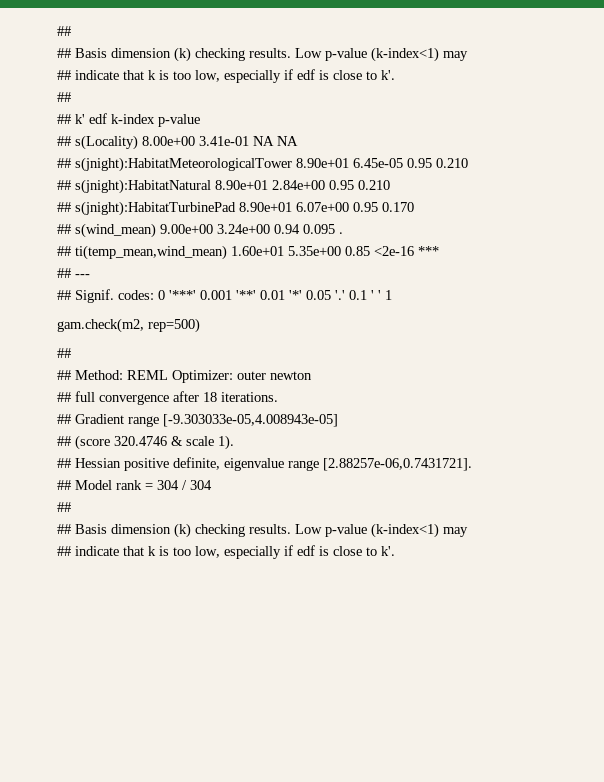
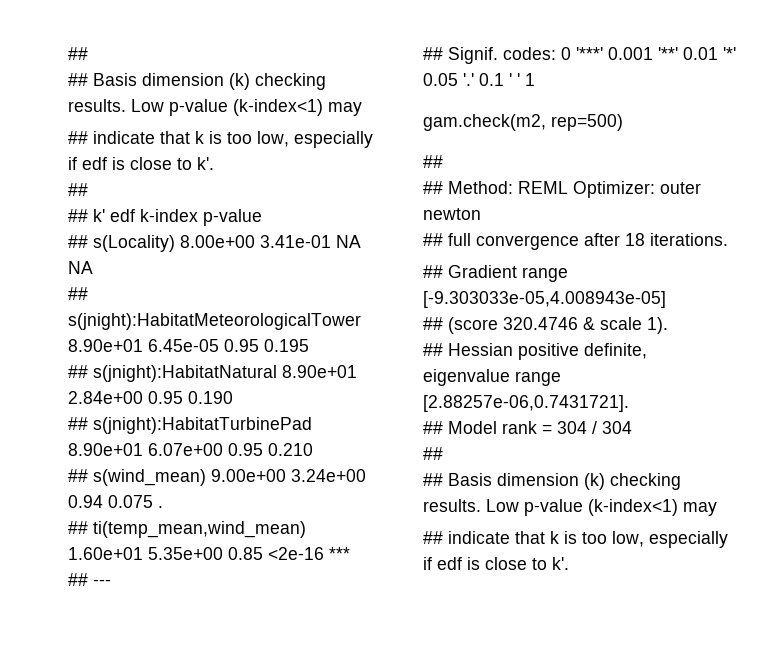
- ## s(jnight):HabitatMeteorologicalTower 8.90e+01 6.45e-05 0.95 0.210
+ ## s(jnight):HabitatMeteorologicalTower 8.90e+01 6.45e-05 0.95 0.195
- ## s(jnight):HabitatNatural 8.90e+01 2.84e+00 0.95 0.210
+ ## s(jnight):HabitatNatural 8.90e+01 2.84e+00 0.95 0.190
- ## s(jnight):HabitatTurbinePad 8.90e+01 6.07e+00 0.95 0.170
+ ## s(jnight):HabitatTurbinePad 8.90e+01 6.07e+00 0.95 0.210
- ## s(wind_mean) 9.00e+00 3.24e+00 0.94 0.095 .
+ ## s(wind_mean) 9.00e+00 3.24e+00 0.94 0.075 .

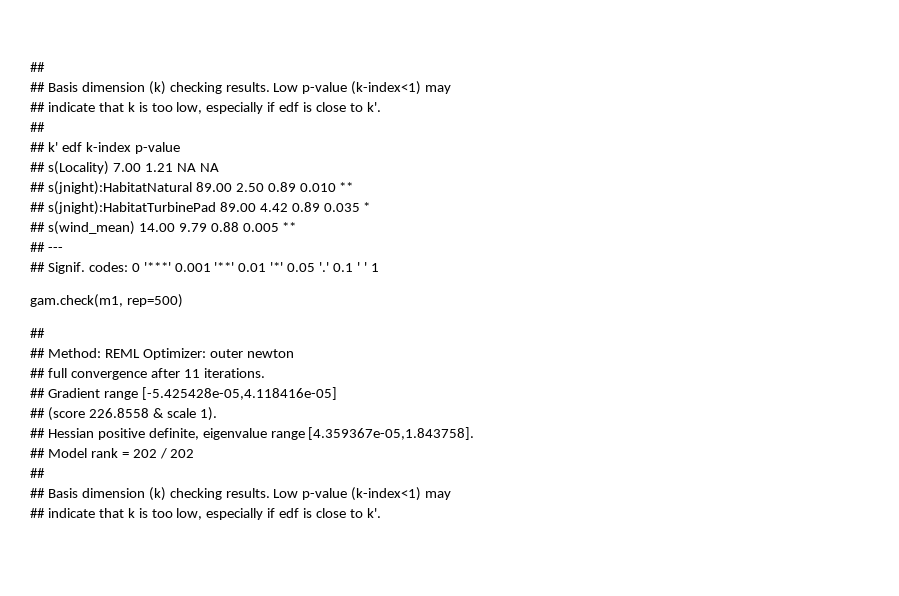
- ## s(Locality) 8.00e+00 3.41e-01 NA NA
+ ## s(Locality) 7.00 1.21 NA NA
- ## s(jnight):HabitatMeteorologicalTower 8.90e+01 6.45e-05 0.95 0.195
- ## s(jnight):HabitatNatural 8.90e+01 2.84e+00 0.95 0.190
- ## s(jnight):HabitatTurbinePad 8.90e+01 6.07e+00 0.95 0.210
- ## s(wind_mean) 9.00e+00 3.24e+00 0.94 0.075 .
- ## ti(temp_mean,wind_mean) 1.60e+01 5.35e+00 0.85 <2e-16 ***
+ ## s(jnight):HabitatNatural 89.00 2.50 0.89 0.010 **
+ ## s(jnight):HabitatTurbinePad 89.00 4.42 0.89 0.035 *
+ ## s(wind_mean) 14.00 9.79 0.88 0.005 **
- gam.check(m2, rep=500)
+ gam.check(m1, rep=500)
- ## full convergence after 18 iterations.
+ ## full convergence after 11 iterations.
- ## Gradient range [-9.303033e-05,4.008943e-05]
+ ## Gradient range [-5.425428e-05,4.118416e-05]
- ## (score 320.4746 & scale 1).
+ ## (score 226.8558 & scale 1).
- ## Hessian positive definite, eigenvalue range [2.88257e-06,0.7431721].
+ ## Hessian positive definite, eigenvalue range [4.359367e-05,1.843758].
- ## Model rank = 304 / 304
+ ## Model rank = 202 / 202

